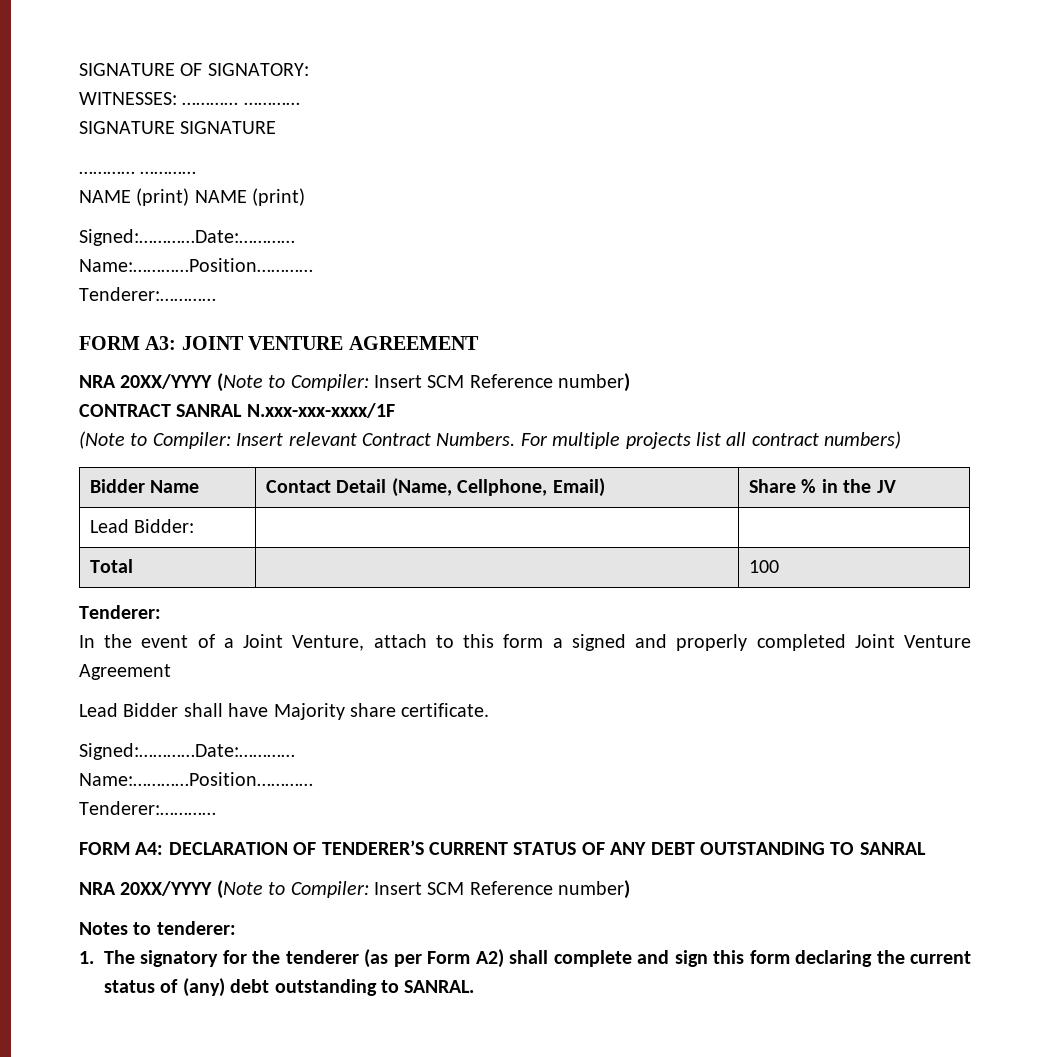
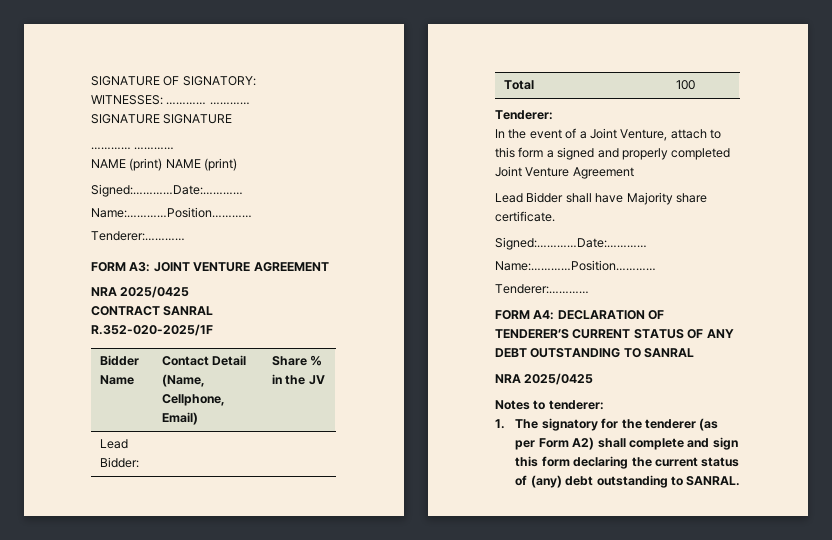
  FORM A3: JOINT VENTURE AGREEMENT
- NRA 20XX/YYYY (Note to Compiler: Insert SCM Reference number)
- CONTRACT SANRAL N.xxx-xxx-xxxx/1F
- (Note to Compiler: Insert relevant Contract Numbers. For multiple projects list all contract numbers)
+ NRA 2025/0425
+ CONTRACT SANRAL R.352-020-2025/1F
  FORM A4: DECLARATION OF TENDERER’S CURRENT STATUS OF ANY DEBT OUTSTANDING TO SANRAL
- NRA 20XX/YYYY (Note to Compiler: Insert SCM Reference number)
+ NRA 2025/0425

